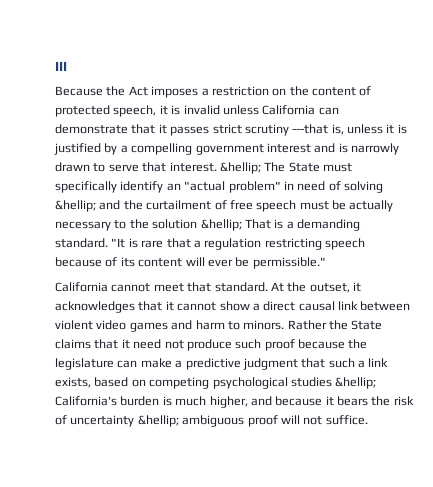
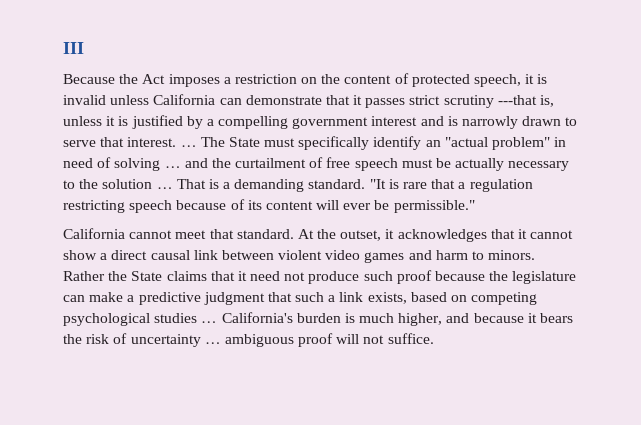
- &hellip; The State must specifically identify an "actual problem" in need of solving &hellip; and the curtailment of free speech must be actually necessary to the solution &hellip; That is a demanding standard.
+ … The State must specifically identify an "actual problem" in need of solving … and the curtailment of free speech must be actually necessary to the solution … That is a demanding standard.
- Rather the State claims that it need not produce such proof because the legislature can make a predictive judgment that such a link exists, based on competing psychological studies &hellip; California's burden is much higher, and because it bears the risk of uncertainty &hellip; ambiguous proof will not suffice.
+ Rather the State claims that it need not produce such proof because the legislature can make a predictive judgment that such a link exists, based on competing psychological studies … California's burden is much higher, and because it bears the risk of uncertainty … ambiguous proof will not suffice.

